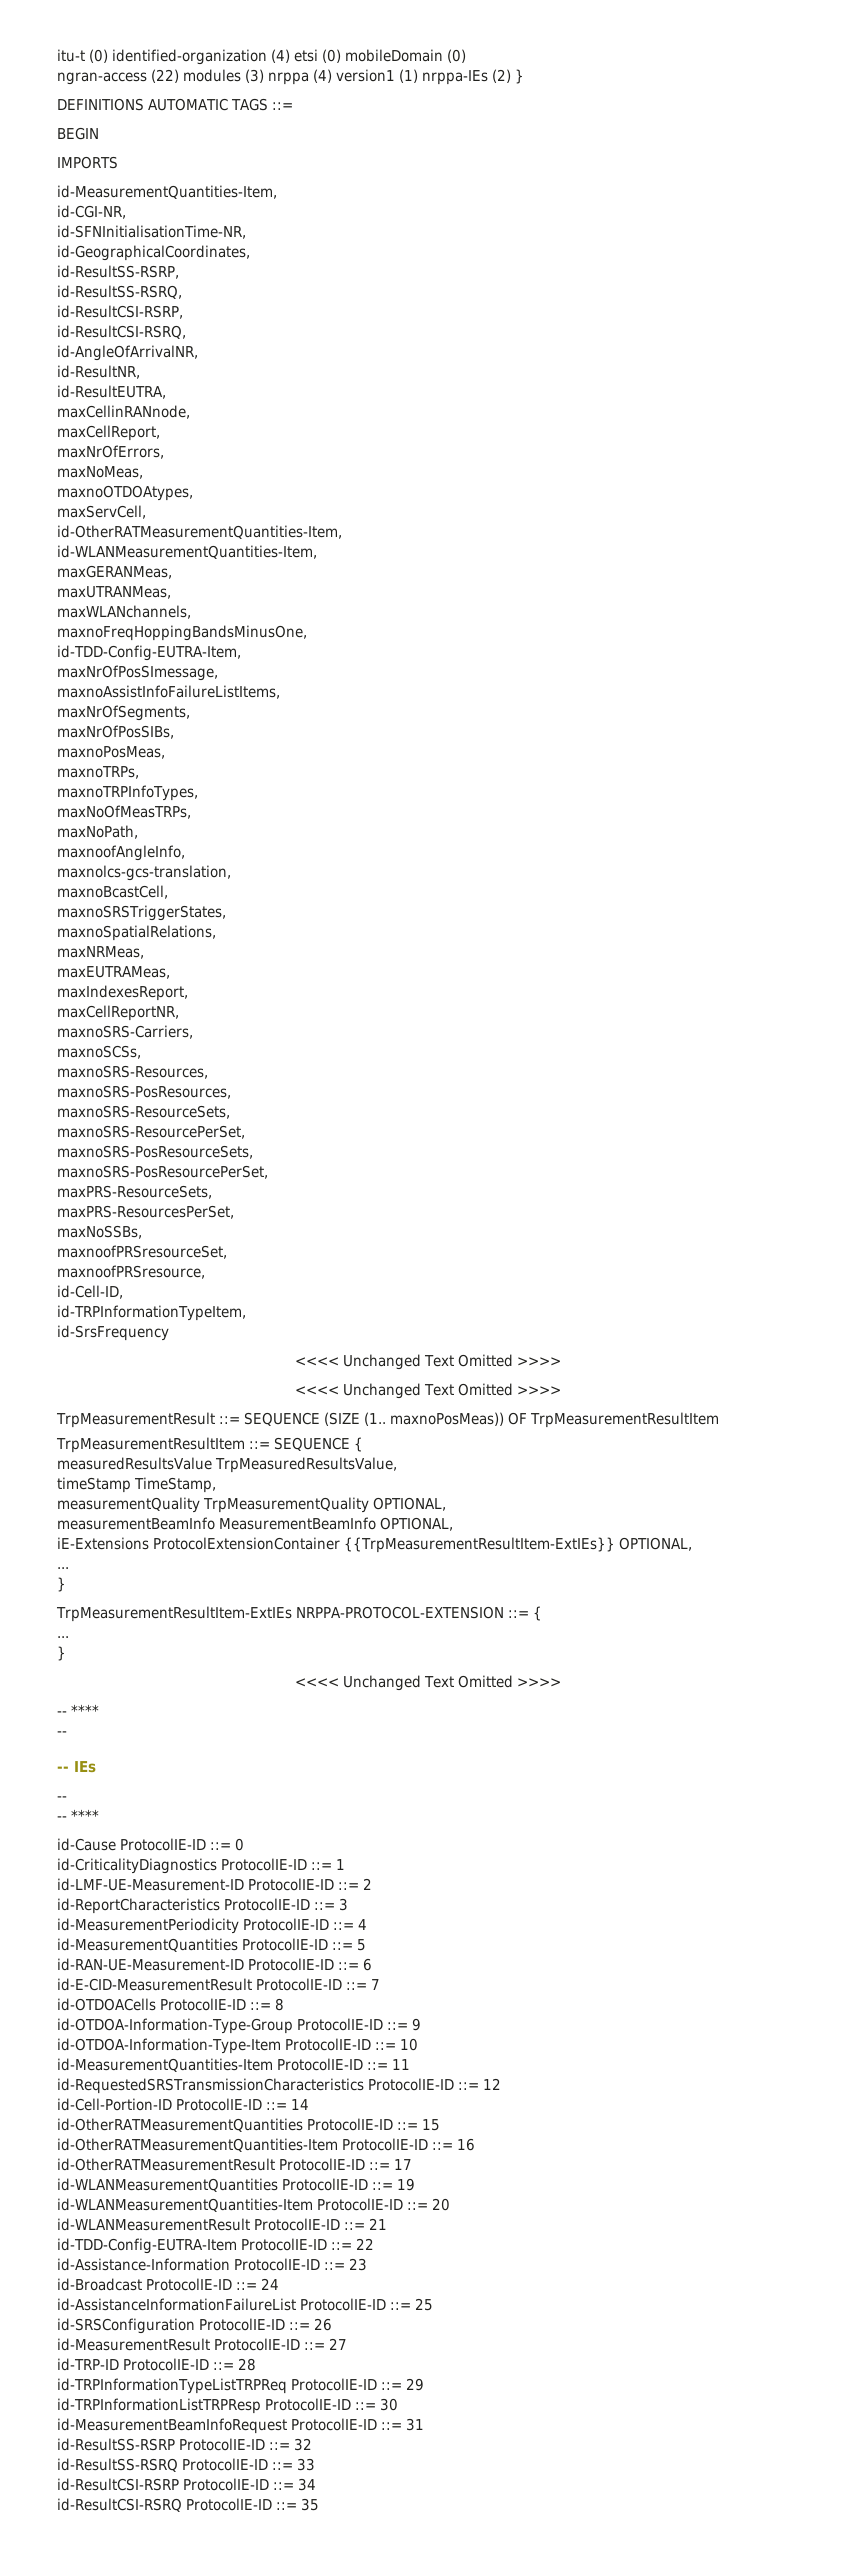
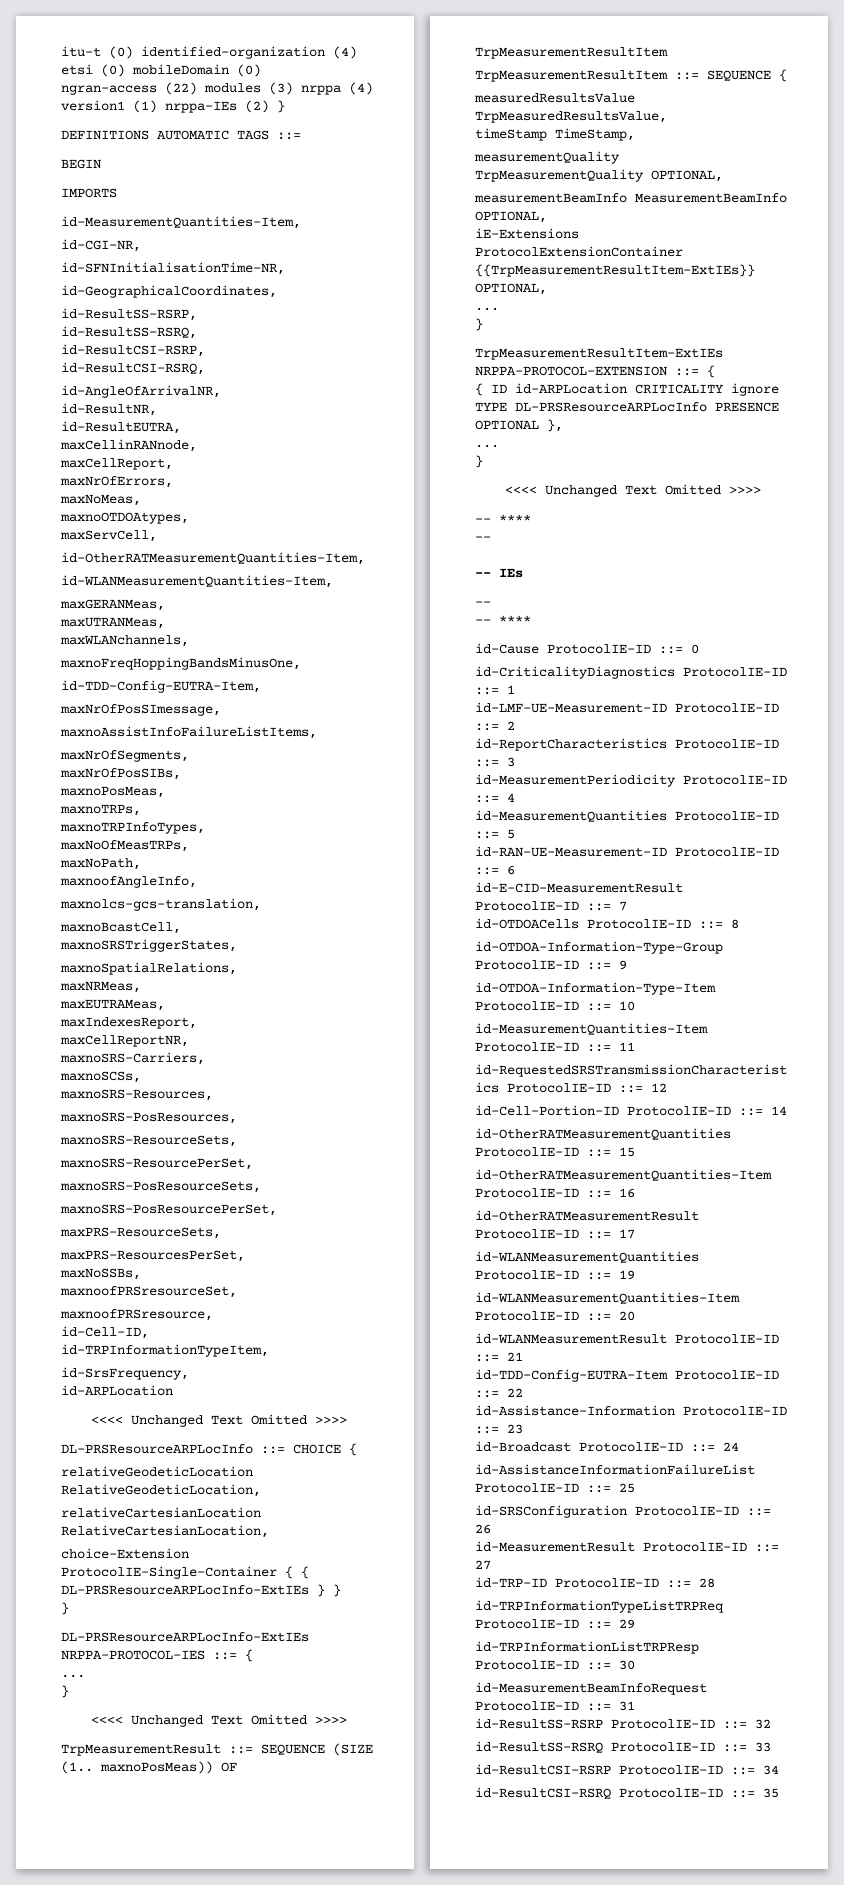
- id-SrsFrequency
+ id-SrsFrequency,
+ id-ARPLocation
  <<<< Unchanged Text Omitted >>>>
+ DL-PRSResourceARPLocInfo ::= CHOICE {
+ relativeGeodeticLocation RelativeGeodeticLocation,
+ relativeCartesianLocation RelativeCartesianLocation,
+ choice-Extension ProtocolIE-Single-Container { { DL-PRSResourceARPLocInfo-ExtIEs } }
+ }
+ DL-PRSResourceARPLocInfo-ExtIEs NRPPA-PROTOCOL-IES ::= {
+ ...
+ }
+ { ID id-ARPLocation CRITICALITY ignore TYPE DL-PRSResourceARPLocInfo PRESENCE OPTIONAL },

